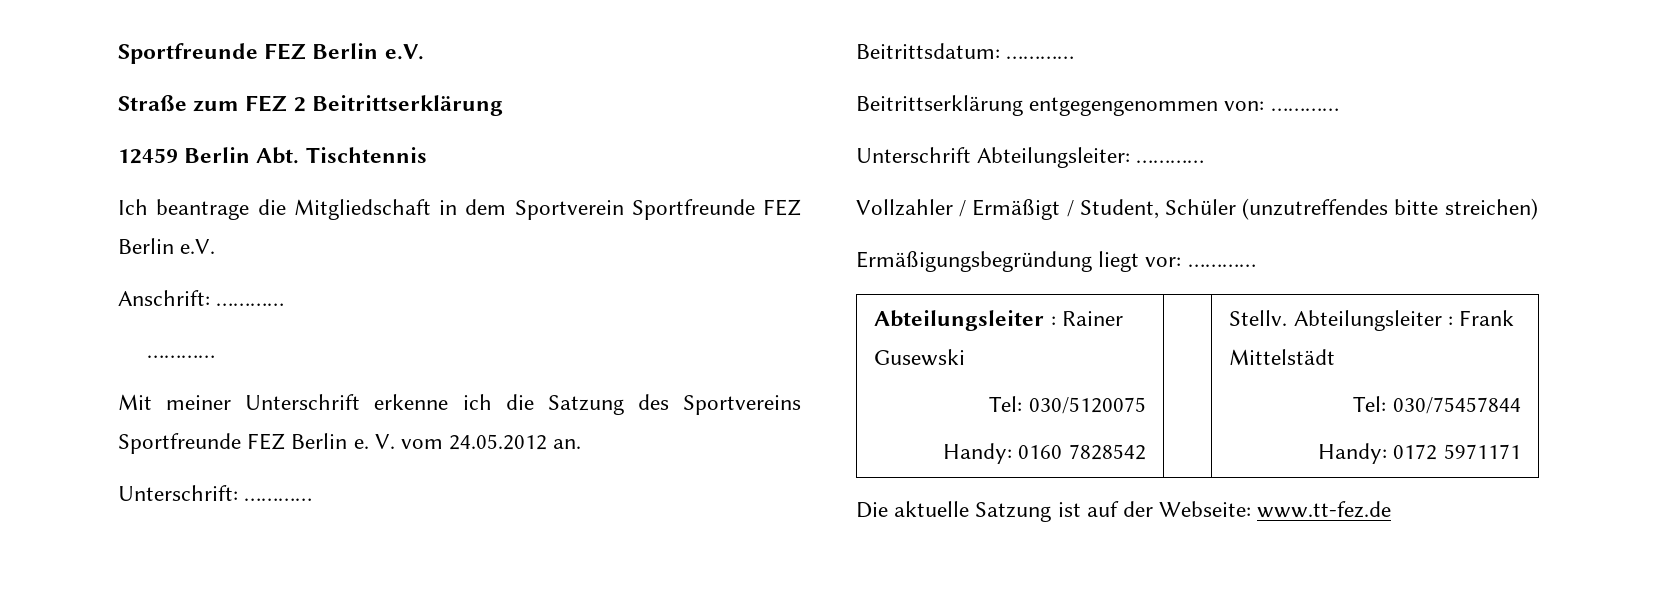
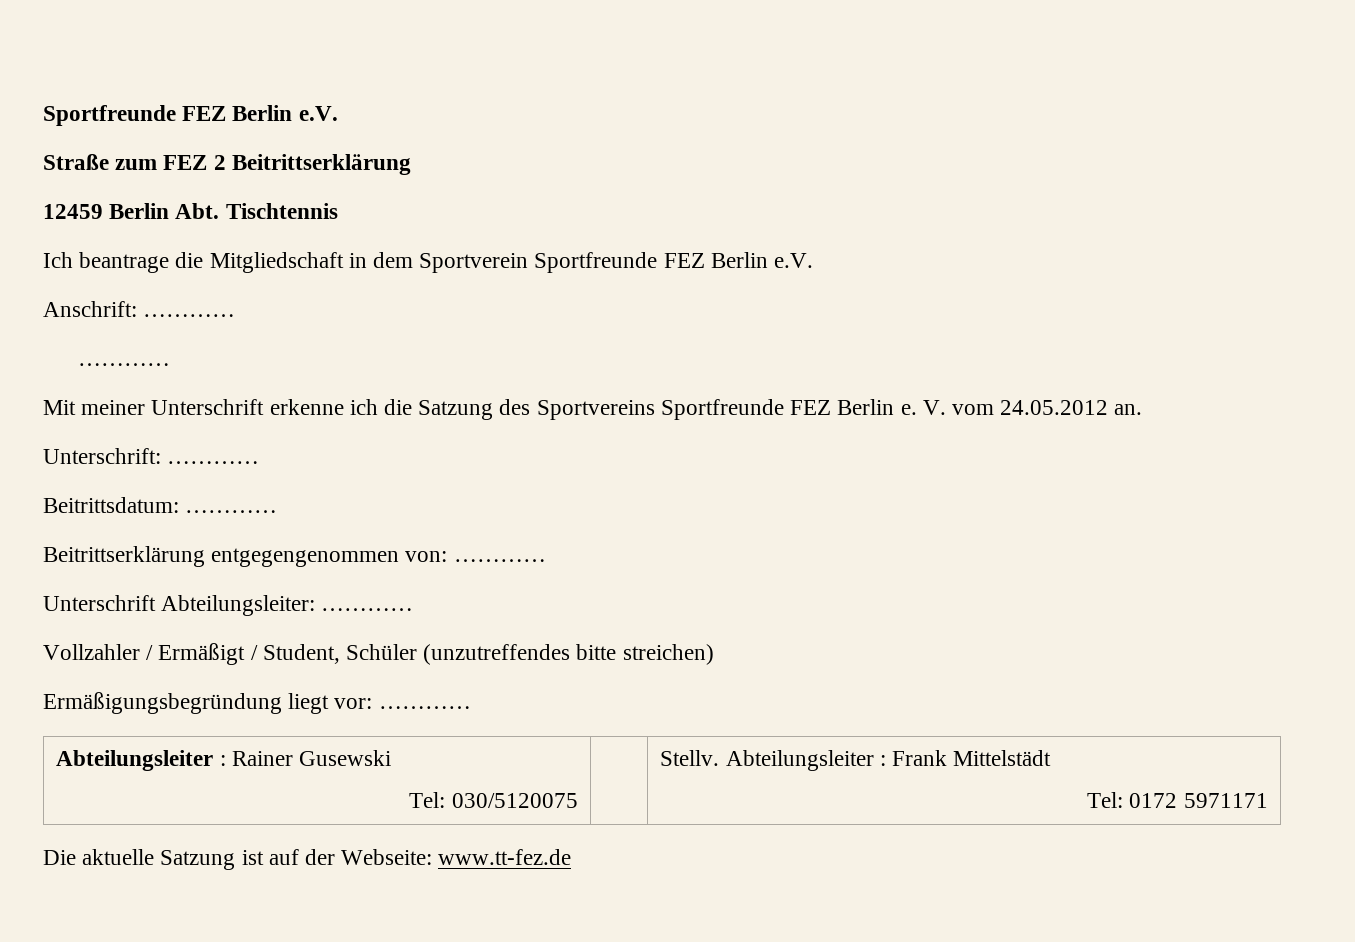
  Abteilungsleiter : Rainer Gusewski
- Tel: 030/5120075
- Handy: 0160 7828542 | | Stellv. Abteilungsleiter : Frank Mittelstädt
- Tel: 030/75457844
- Handy: 0172 5971171
+ Tel: 030/5120075 | | Stellv. Abteilungsleiter : Frank Mittelstädt
+ Tel: 0172 5971171

